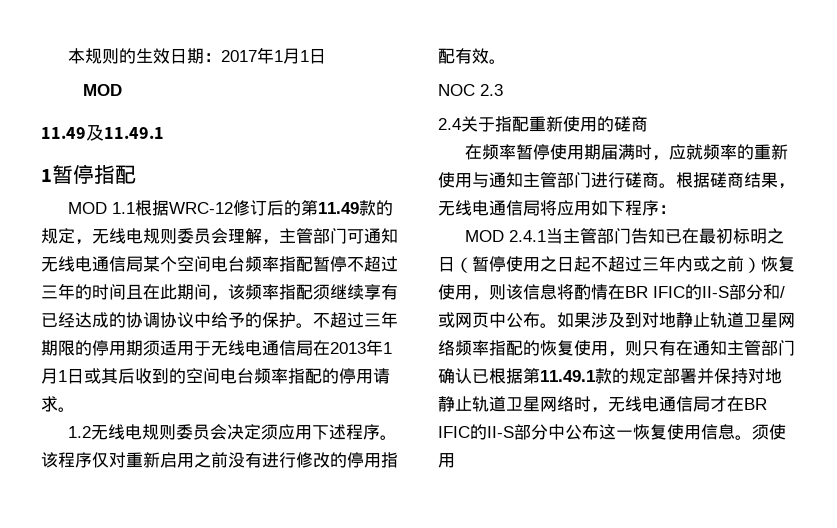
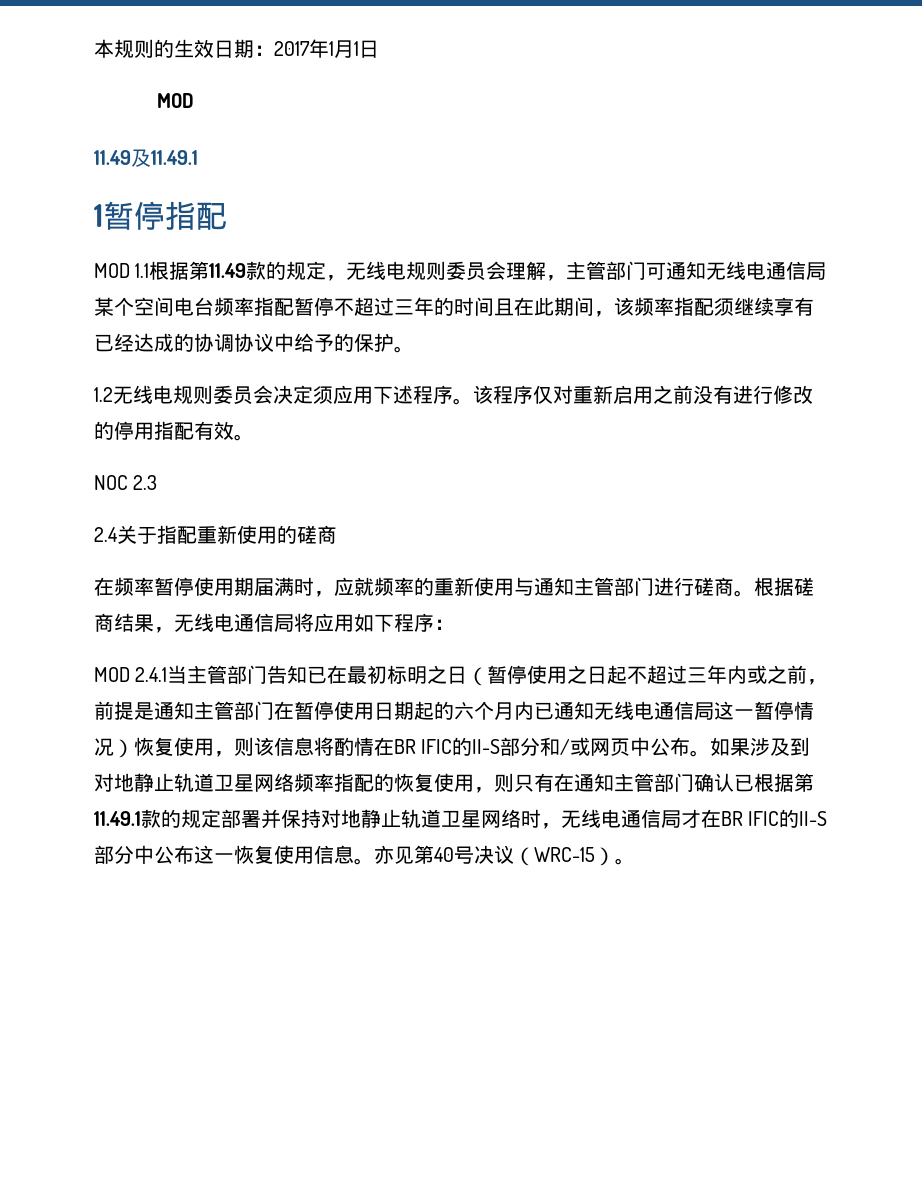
- MOD 1.1根据WRC-12修订后的第11.49款的规定，无线电规则委员会理解，主管部门可通知无线电通信局某个空间电台频率指配暂停不超过三年的时间且在此期间，该频率指配须继续享有已经达成的协调协议中给予的保护。不超过三年期限的停用期须适用于无线电通信局在2013年1月1日或其后收到的空间电台频率指配的停用请求。
+ MOD 1.1根据第11.49款的规定，无线电规则委员会理解，主管部门可通知无线电通信局某个空间电台频率指配暂停不超过三年的时间且在此期间，该频率指配须继续享有已经达成的协调协议中给予的保护。
- MOD 2.4.1当主管部门告知已在最初标明之日（暂停使用之日起不超过三年内或之前）恢复使用，则该信息将酌情在BR IFIC的II-S部分和/或网页中公布。
+ MOD 2.4.1当主管部门告知已在最初标明之日（暂停使用之日起不超过三年内或之前，前提是通知主管部门在暂停使用日期起的六个月内已通知无线电通信局这一暂停情况）恢复使用，则该信息将酌情在BR IFIC的II-S部分和/或网页中公布。
- 须使用
+ 亦见第40号决议（WRC-15）。

